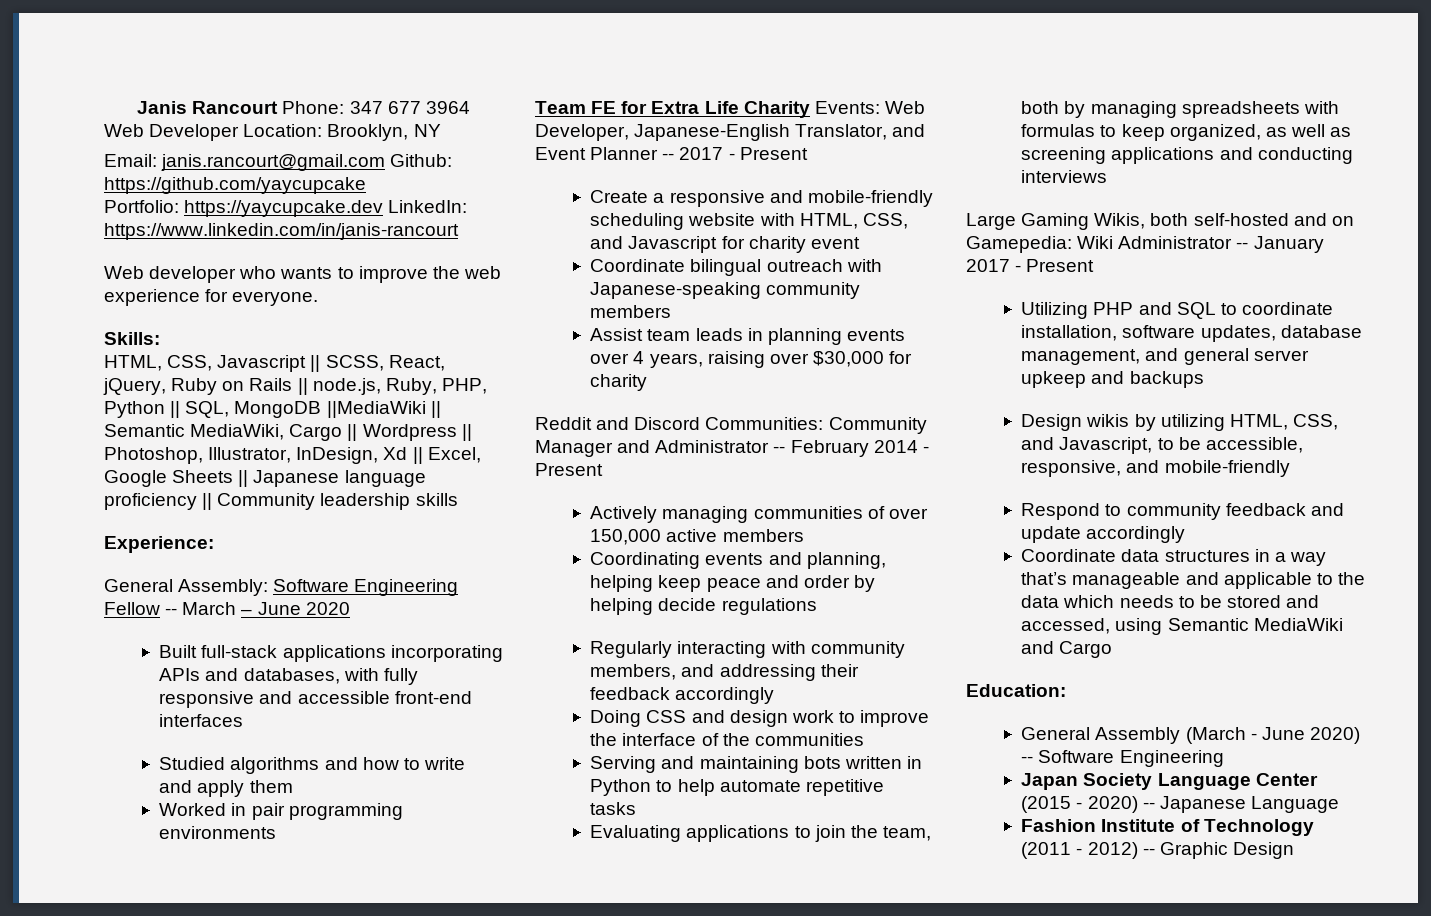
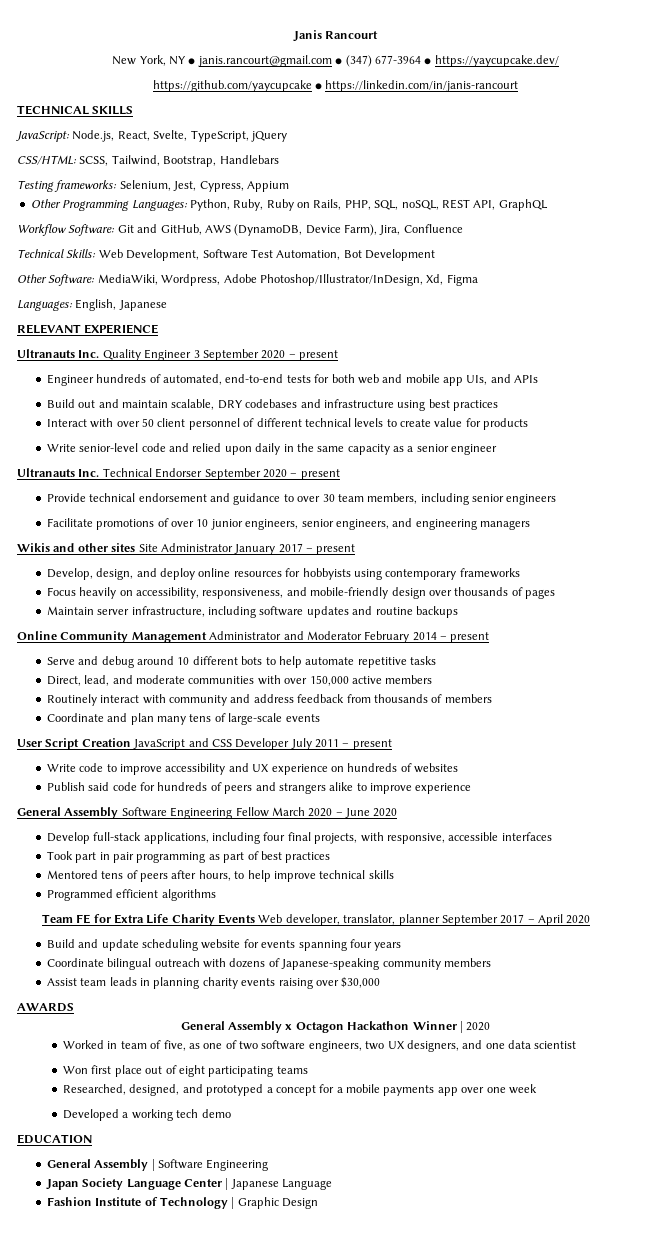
- Janis Rancourt Phone: 347 677 3964
- Web Developer Location: Brooklyn, NY
- Email: janis.rancourt@gmail.com Github: https://github.com/yaycupcake
- Portfolio: https://yaycupcake.dev LinkedIn: https://www.linkedin.com/in/janis-rancourt
- Web developer who wants to improve the web experience for everyone.
- Skills:
- HTML, CSS, Javascript || SCSS, React, jQuery, Ruby on Rails || node.js, Ruby, PHP, Python || SQL, MongoDB ||MediaWiki || Semantic MediaWiki, Cargo || Wordpress || Photoshop, Illustrator, InDesign, Xd || Excel, Google Sheets || Japanese language proficiency || Community leadership skills
- Experience:
- General Assembly: Software Engineering Fellow -- March – June 2020
+ Janis Rancourt
+ New York, NY ● janis.rancourt@gmail.com ● (347) 677-3964 ● https://yaycupcake.dev/
+ https://github.com/yaycupcake ● https://linkedin.com/in/janis-rancourt
+ TECHNICAL SKILLS
+ JavaScript: Node.js, React, Svelte, TypeScript, jQuery
+ CSS/HTML: SCSS, Tailwind, Bootstrap, Handlebars
+ Testing frameworks: Selenium, Jest, Cypress, Appium
+ Other Programming Languages: Python, Ruby, Ruby on Rails, PHP, SQL, noSQL, REST API, GraphQL
+ Workflow Software: Git and GitHub, AWS (DynamoDB, Device Farm), Jira, Confluence
+ Technical Skills: Web Development, Software Test Automation, Bot Development
+ Other Software: MediaWiki, Wordpress, Adobe Photoshop/Illustrator/InDesign, Xd, Figma
+ Languages: English, Japanese
+ RELEVANT EXPERIENCE
+ Ultranauts Inc. Quality Engineer 3 September 2020 – present
+ Engineer hundreds of automated, end-to-end tests for both web and mobile app UIs, and APIs
+ Build out and maintain scalable, DRY codebases and infrastructure using best practices
+ Interact with over 50 client personnel of different technical levels to create value for products
+ Write senior-level code and relied upon daily in the same capacity as a senior engineer
+ Ultranauts Inc. Technical Endorser September 2020 – present
+ Provide technical endorsement and guidance to over 30 team members, including senior engineers
+ Facilitate promotions of over 10 junior engineers, senior engineers, and engineering managers
+ Wikis and other sites Site Administrator January 2017 – present
+ Develop, design, and deploy online resources for hobbyists using contemporary frameworks
+ Focus heavily on accessibility, responsiveness, and mobile-friendly design over thousands of pages
+ Maintain server infrastructure, including software updates and routine backups
+ Online Community Management Administrator and Moderator February 2014 – present
+ Serve and debug around 10 different bots to help automate repetitive tasks
+ Direct, lead, and moderate communities with over 150,000 active members
+ Routinely interact with community and address feedback from thousands of members
+ Coordinate and plan many tens of large-scale events
+ User Script Creation JavaScript and CSS Developer July 2011 – present
+ Write code to improve accessibility and UX experience on hundreds of websites
+ Publish said code for hundreds of peers and strangers alike to improve experience
+ General Assembly Software Engineering Fellow March 2020 – June 2020
- Built full-stack applications incorporating APIs and databases, with fully responsive and accessible front-end interfaces
- Studied algorithms and how to write and apply them
- Worked in pair programming environments
+ Develop full-stack applications, including four final projects, with responsive, accessible interfaces
+ Took part in pair programming as part of best practices
+ Mentored tens of peers after hours, to help improve technical skills
+ Programmed efficient algorithms
- Team FE for Extra Life Charity Events: Web Developer, Japanese-English Translator, and Event Planner -- 2017 - Present
- Create a responsive and mobile-friendly scheduling website with HTML, CSS, and Javascript for charity event
+ Team FE for Extra Life Charity Events Web developer, translator, planner September 2017 – April 2020
+ Build and update scheduling website for events spanning four years
- Coordinate bilingual outreach with Japanese-speaking community members
+ Coordinate bilingual outreach with dozens of Japanese-speaking community members
- Assist team leads in planning events over 4 years, raising over $30,000 for charity
- Reddit and Discord Communities: Community Manager and Administrator -- February 2014 - Present
- Actively managing communities of over 150,000 active members
- Coordinating events and planning, helping keep peace and order by helping decide regulations
- Regularly interacting with community members, and addressing their feedback accordingly
- Doing CSS and design work to improve the interface of the communities
- Serving and maintaining bots written in Python to help automate repetitive tasks
- Evaluating applications to join the team, both by managing spreadsheets with formulas to keep organized, as well as screening applications and conducting interviews
- Large Gaming Wikis, both self-hosted and on Gamepedia: Wiki Administrator -- January 2017 - Present
- Utilizing PHP and SQL to coordinate installation, software updates, database management, and general server upkeep and backups
- Design wikis by utilizing HTML, CSS, and Javascript, to be accessible, responsive, and mobile-friendly
- Respond to community feedback and update accordingly
- Coordinate data structures in a way that’s manageable and applicable to the data which needs to be stored and accessed, using Semantic MediaWiki and Cargo
- Education:
- General Assembly (March - June 2020) -- Software Engineering
+ Assist team leads in planning charity events raising over $30,000
+ AWARDS
+ General Assembly x Octagon Hackathon Winner | 2020
+ Worked in team of five, as one of two software engineers, two UX designers, and one data scientist
+ Won first place out of eight participating teams
+ Researched, designed, and prototyped a concept for a mobile payments app over one week
+ Developed a working tech demo
+ EDUCATION
+ General Assembly | Software Engineering
- Japan Society Language Center (2015 - 2020) -- Japanese Language
+ Japan Society Language Center | Japanese Language
- Fashion Institute of Technology (2011 - 2012) -- Graphic Design
+ Fashion Institute of Technology | Graphic Design

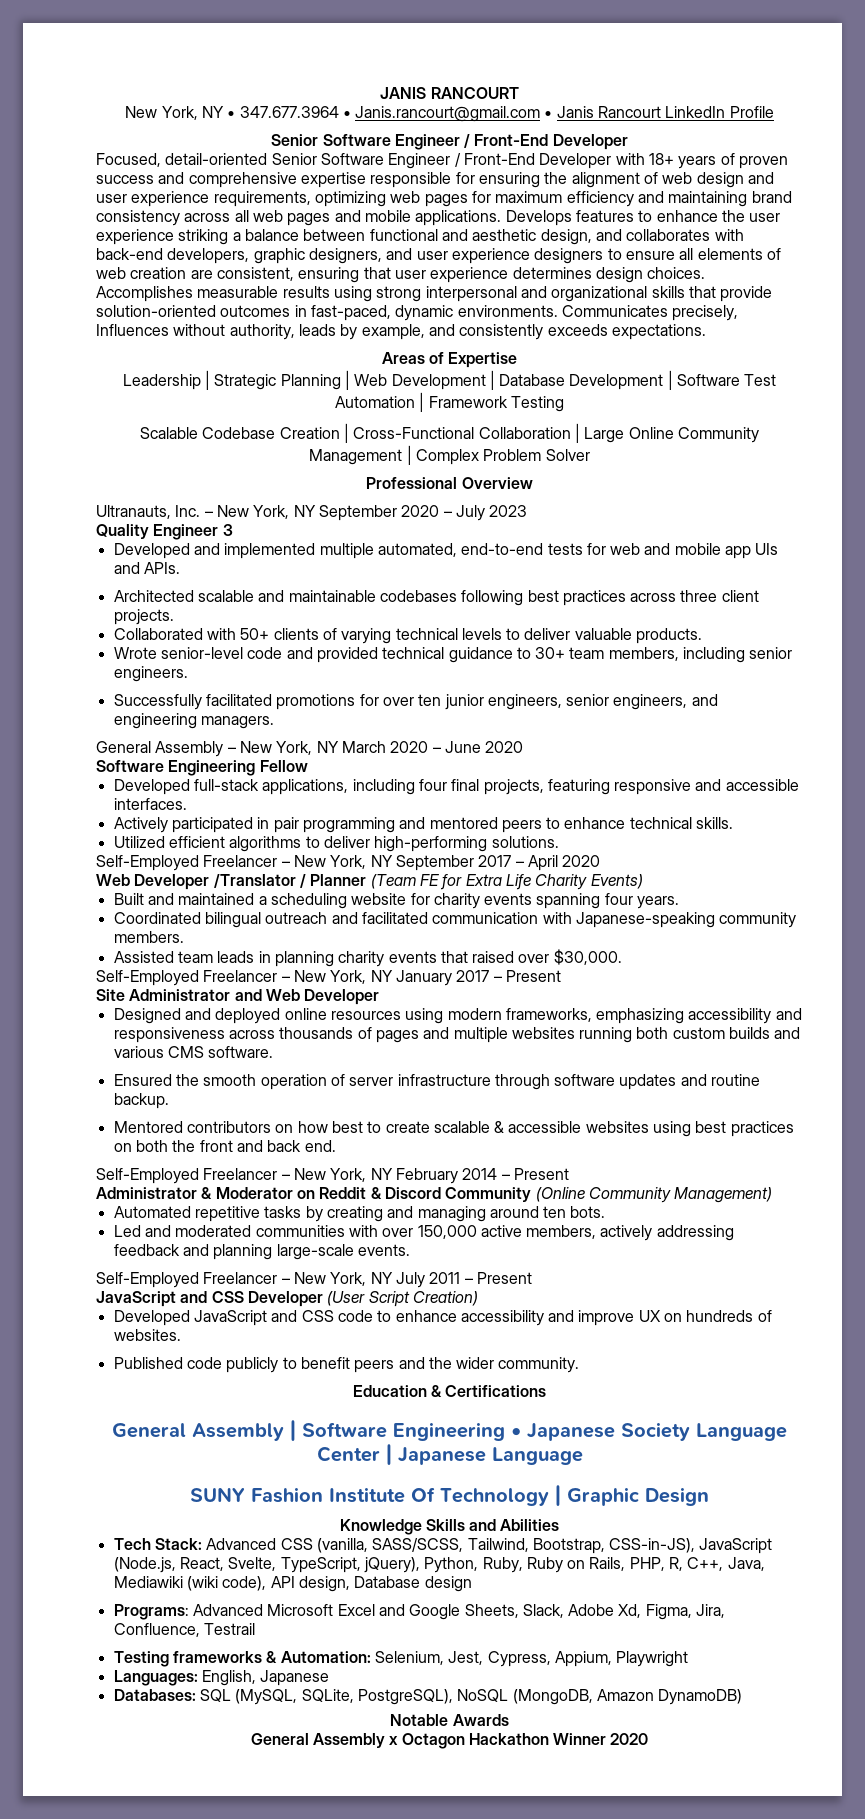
- Janis Rancourt
- New York, NY ● janis.rancourt@gmail.com ● (347) 677-3964 ● https://yaycupcake.dev/
- https://github.com/yaycupcake ● https://linkedin.com/in/janis-rancourt
- TECHNICAL SKILLS
- JavaScript: Node.js, React, Svelte, TypeScript, jQuery
- CSS/HTML: SCSS, Tailwind, Bootstrap, Handlebars
- Testing frameworks: Selenium, Jest, Cypress, Appium
- Other Programming Languages: Python, Ruby, Ruby on Rails, PHP, SQL, noSQL, REST API, GraphQL
- Workflow Software: Git and GitHub, AWS (DynamoDB, Device Farm), Jira, Confluence
- Technical Skills: Web Development, Software Test Automation, Bot Development
- Other Software: MediaWiki, Wordpress, Adobe Photoshop/Illustrator/InDesign, Xd, Figma
+ JANIS RANCOURT
+ New York, NY • 347.677.3964 • Janis.rancourt@gmail.com • Janis Rancourt LinkedIn Profile
+ Senior Software Engineer / Front-End Developer
+ Focused, detail-oriented Senior Software Engineer / Front-End Developer with 18+ years of proven success and comprehensive expertise responsible for ensuring the alignment of web design and user experience requirements, optimizing web pages for maximum efficiency and maintaining brand consistency across all web pages and mobile applications. Develops features to enhance the user experience striking a balance between functional and aesthetic design, and collaborates with back-end developers, graphic designers, and user experience designers to ensure all elements of web creation are consistent, ensuring that user experience determines design choices. Accomplishes measurable results using strong interpersonal and organizational skills that provide solution-oriented outcomes in fast-paced, dynamic environments. Communicates precisely, Influences without authority, leads by example, and consistently exceeds expectations.
+ Areas of Expertise
+ Leadership | Strategic Planning | Web Development | Database Development | Software Test Automation | Framework Testing
+ Scalable Codebase Creation | Cross-Functional Collaboration | Large Online Community Management | Complex Problem Solver
+ Professional Overview
+ Ultranauts, Inc. – New York, NY September 2020 – July 2023
+ Quality Engineer 3
+ Developed and implemented multiple automated, end-to-end tests for web and mobile app UIs and APIs.
+ Architected scalable and maintainable codebases following best practices across three client projects.
+ Collaborated with 50+ clients of varying technical levels to deliver valuable products.
+ Wrote senior-level code and provided technical guidance to 30+ team members, including senior engineers.
+ Successfully facilitated promotions for over ten junior engineers, senior engineers, and engineering managers.
+ General Assembly – New York, NY March 2020 – June 2020
+ Software Engineering Fellow
+ Developed full-stack applications, including four final projects, featuring responsive and accessible interfaces.
+ Actively participated in pair programming and mentored peers to enhance technical skills.
+ Utilized efficient algorithms to deliver high-performing solutions.
+ Self-Employed Freelancer – New York, NY September 2017 – April 2020
+ Web Developer /Translator / Planner (Team FE for Extra Life Charity Events)
+ Built and maintained a scheduling website for charity events spanning four years.
+ Coordinated bilingual outreach and facilitated communication with Japanese-speaking community members.
+ Assisted team leads in planning charity events that raised over $30,000.
+ Self-Employed Freelancer – New York, NY January 2017 – Present
+ Site Administrator and Web Developer
+ Designed and deployed online resources using modern frameworks, emphasizing accessibility and responsiveness across thousands of pages and multiple websites running both custom builds and various CMS software.
+ Ensured the smooth operation of server infrastructure through software updates and routine backup.
+ Mentored contributors on how best to create scalable & accessible websites using best practices on both the front and back end.
+ Self-Employed Freelancer – New York, NY February 2014 – Present
+ Administrator & Moderator on Reddit & Discord Community (Online Community Management)
+ Automated repetitive tasks by creating and managing around ten bots.
+ Led and moderated communities with over 150,000 active members, actively addressing feedback and planning large-scale events.
+ Self-Employed Freelancer – New York, NY July 2011 – Present
+ JavaScript and CSS Developer (User Script Creation)
+ Developed JavaScript and CSS code to enhance accessibility and improve UX on hundreds of websites.
+ Published code publicly to benefit peers and the wider community.
+ Education & Certifications
+ General Assembly | Software Engineering • Japanese Society Language Center | Japanese Language
+ SUNY Fashion Institute Of Technology | Graphic Design
+ Knowledge Skills and Abilities
+ Tech Stack: Advanced CSS (vanilla, SASS/SCSS, Tailwind, Bootstrap, CSS-in-JS), JavaScript (Node.js, React, Svelte, TypeScript, jQuery), Python, Ruby, Ruby on Rails, PHP, R, C++, Java, Mediawiki (wiki code), API design, Database design
+ Programs: Advanced Microsoft Excel and Google Sheets, Slack, Adobe Xd, Figma, Jira, Confluence, Testrail
+ Testing frameworks & Automation: Selenium, Jest, Cypress, Appium, Playwright
  Languages: English, Japanese
- RELEVANT EXPERIENCE
- Ultranauts Inc. Quality Engineer 3 September 2020 – present
- Engineer hundreds of automated, end-to-end tests for both web and mobile app UIs, and APIs
- Build out and maintain scalable, DRY codebases and infrastructure using best practices
- Interact with over 50 client personnel of different technical levels to create value for products
- Write senior-level code and relied upon daily in the same capacity as a senior engineer
- Ultranauts Inc. Technical Endorser September 2020 – present
- Provide technical endorsement and guidance to over 30 team members, including senior engineers
- Facilitate promotions of over 10 junior engineers, senior engineers, and engineering managers
- Wikis and other sites Site Administrator January 2017 – present
- Develop, design, and deploy online resources for hobbyists using contemporary frameworks
- Focus heavily on accessibility, responsiveness, and mobile-friendly design over thousands of pages
- Maintain server infrastructure, including software updates and routine backups
- Online Community Management Administrator and Moderator February 2014 – present
- Serve and debug around 10 different bots to help automate repetitive tasks
- Direct, lead, and moderate communities with over 150,000 active members
- Routinely interact with community and address feedback from thousands of members
- Coordinate and plan many tens of large-scale events
- User Script Creation JavaScript and CSS Developer July 2011 – present
- Write code to improve accessibility and UX experience on hundreds of websites
- Publish said code for hundreds of peers and strangers alike to improve experience
- General Assembly Software Engineering Fellow March 2020 – June 2020
- Develop full-stack applications, including four final projects, with responsive, accessible interfaces
- Took part in pair programming as part of best practices
- Mentored tens of peers after hours, to help improve technical skills
- Programmed efficient algorithms
- Team FE for Extra Life Charity Events Web developer, translator, planner September 2017 – April 2020
- Build and update scheduling website for events spanning four years
- Coordinate bilingual outreach with dozens of Japanese-speaking community members
- Assist team leads in planning charity events raising over $30,000
- AWARDS
+ Databases: SQL (MySQL, SQLite, PostgreSQL), NoSQL (MongoDB, Amazon DynamoDB)
+ Notable Awards
- General Assembly x Octagon Hackathon Winner | 2020
- Worked in team of five, as one of two software engineers, two UX designers, and one data scientist
- Won first place out of eight participating teams
- Researched, designed, and prototyped a concept for a mobile payments app over one week
- Developed a working tech demo
- EDUCATION
- General Assembly | Software Engineering
- Japan Society Language Center | Japanese Language
- Fashion Institute of Technology | Graphic Design
+ General Assembly x Octagon Hackathon Winner 2020

